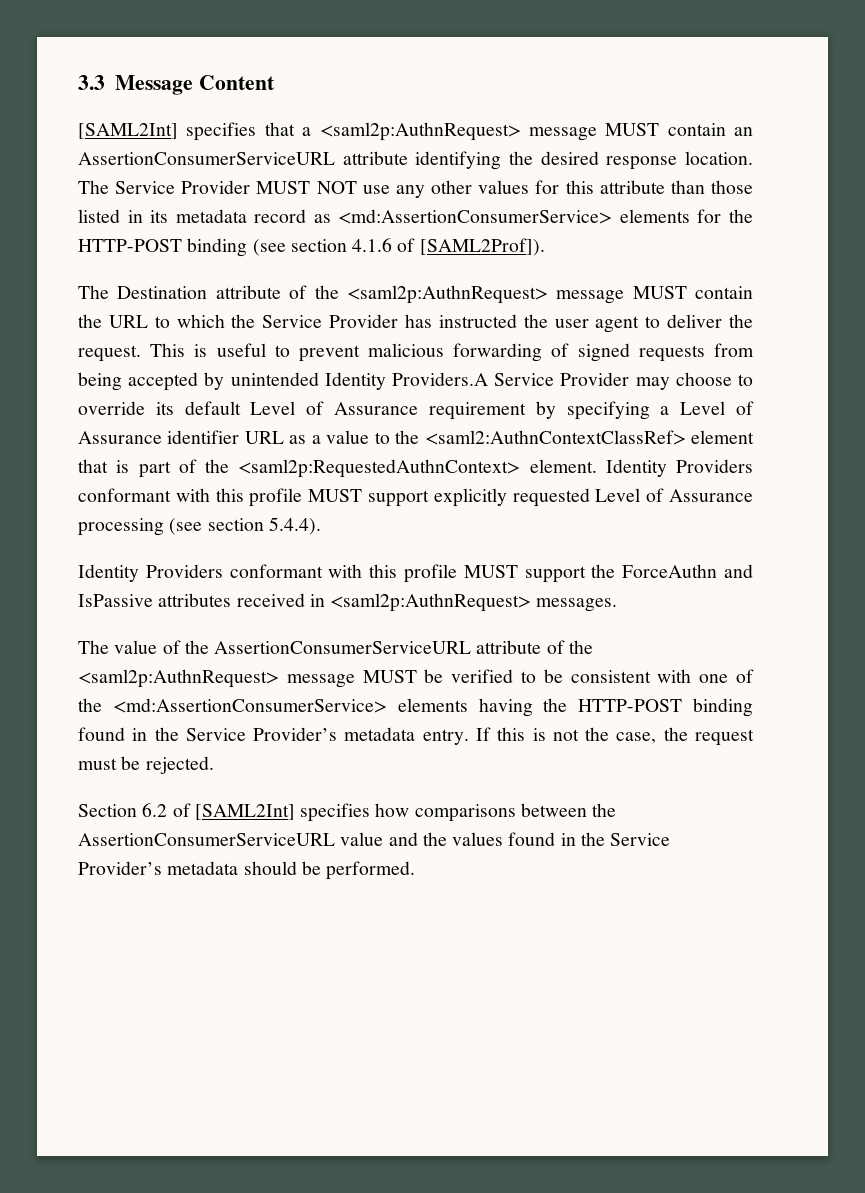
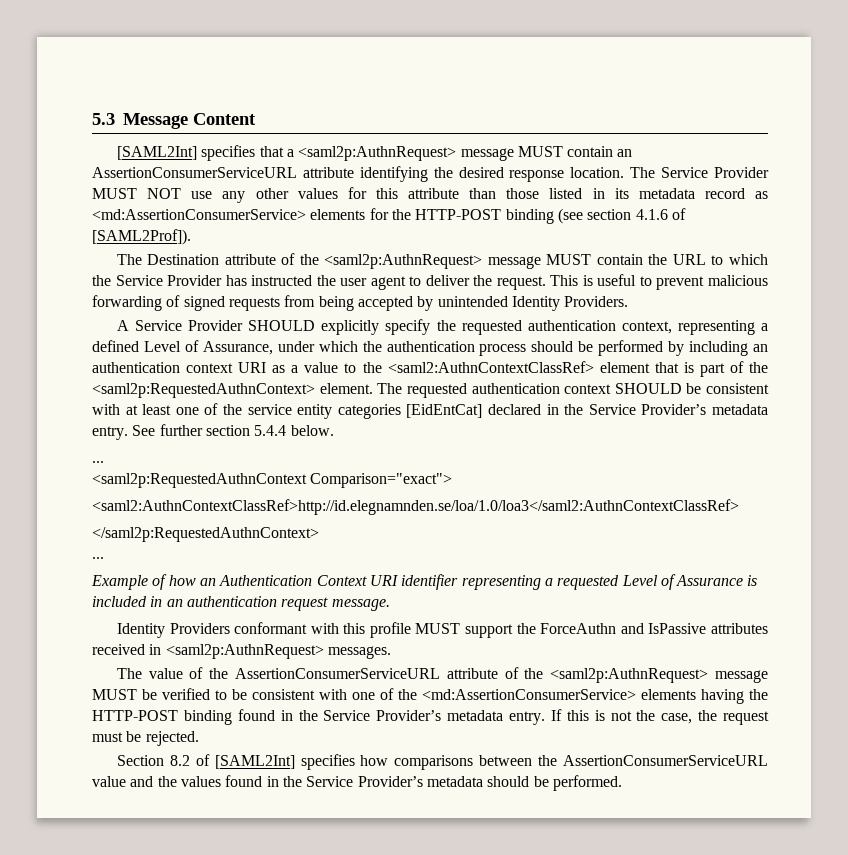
- 3.3 Message Content
+ 5.3 Message Content
- This is useful to prevent malicious forwarding of signed requests from being accepted by unintended Identity Providers.A Service Provider may choose to override its default Level of Assurance requirement by specifying a Level of Assurance identifier URL as a value to the <saml2:AuthnContextClassRef> element that is part of the <saml2p:RequestedAuthnContext> element.
+ This is useful to prevent malicious forwarding of signed requests from being accepted by unintended Identity Providers.
+ A Service Provider SHOULD explicitly specify the requested authentication context, representing a defined Level of Assurance, under which the authentication process should be performed by including an authentication context URI as a value to the <saml2:AuthnContextClassRef> element that is part of the <saml2p:RequestedAuthnContext> element.
- Identity Providers conformant with this profile MUST support explicitly requested Level of Assurance processing (see section 5.4.4).
+ The requested authentication context SHOULD be consistent with at least one of the service entity categories [EidEntCat] declared in the Service Provider’s metadata entry. See further section 5.4.4 below.
+ ...
+ <saml2p:RequestedAuthnContext Comparison="exact">
+ <saml2:AuthnContextClassRef>http://id.elegnamnden.se/loa/1.0/loa3</saml2:AuthnContextClassRef>
+ </saml2p:RequestedAuthnContext>
+ ...
+ Example of how an Authentication Context URI identifier representing a requested Level of Assurance is included in an authentication request message.
- Section 6.2 of [SAML2Int] specifies how comparisons between the AssertionConsumerServiceURL value and the values found in the Service Provider’s metadata should be performed.
+ Section 8.2 of [SAML2Int] specifies how comparisons between the AssertionConsumerServiceURL value and the values found in the Service Provider’s metadata should be performed.

